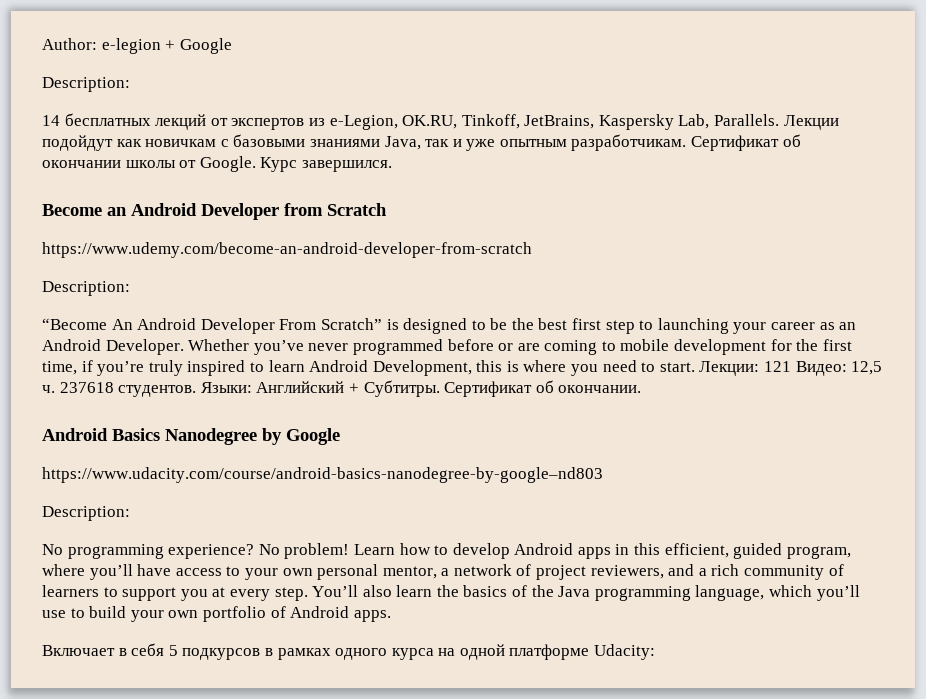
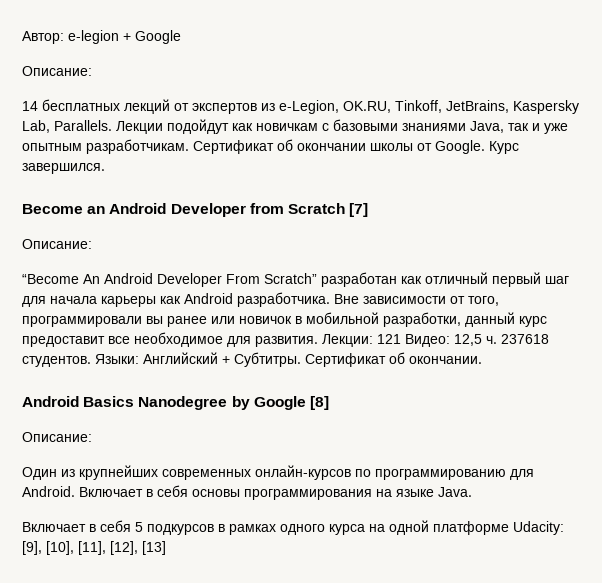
- Author: e-legion + Google
- Description:
+ Автор: e-legion + Google
+ Описание:
- Become an Android Developer from Scratch
- https://www.udemy.com/become-an-android-developer-from-scratch
- Description:
+ Become an Android Developer from Scratch [7]
+ Описание:
- “Become An Android Developer From Scratch” is designed to be the best first step to launching your career as an Android Developer. Whether you’ve never programmed before or are coming to mobile development for the first time, if you’re truly inspired to learn Android Development, this is where you need to start.
+ “Become An Android Developer From Scratch” разработан как отличный первый шаг для начала карьеры как Android разработчика. Вне зависимости от того, программировали вы ранее или новичок в мобильной разработки, данный курс предоставит все необходимое для развития.
- Android Basics Nanodegree by Google
- https://www.udacity.com/course/android-basics-nanodegree-by-google–nd803
- Description:
- No programming experience? No problem! Learn how to develop Android apps in this efficient, guided program, where you’ll have access to your own personal mentor, a network of project reviewers, and a rich community of learners to support you at every step. You’ll also learn the basics of the Java programming language, which you’ll use to build your own portfolio of Android apps.
+ Android Basics Nanodegree by Google [8]
+ Описание:
+ Один из крупнейших современных онлайн-курсов по программированию для Android. Включает в себя основы программирования на языке Java.
- Включает в себя 5 подкурсов в рамках одного курса на одной платформе Udacity:
+ Включает в себя 5 подкурсов в рамках одного курса на одной платформе Udacity: [9], [10], [11], [12], [13]

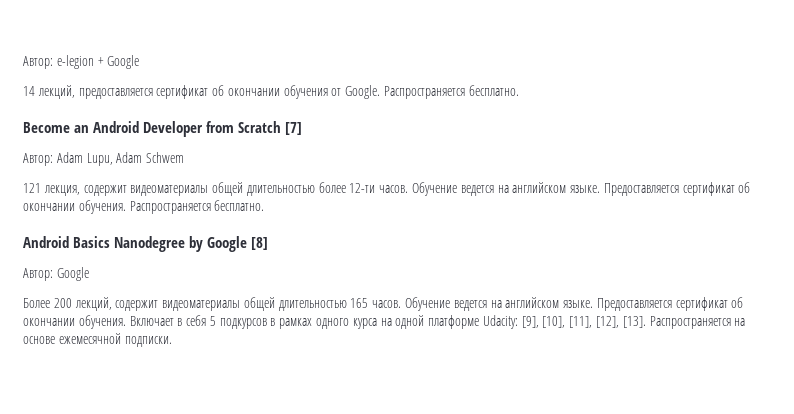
  Автор: e-legion + Google
- Описание:
- 14 бесплатных лекций от экспертов из e-Legion, OK.RU, Tinkoff, JetBrains, Kaspersky Lab, Parallels. Лекции подойдут как новичкам с базовыми знаниями Java, так и уже опытным разработчикам. Сертификат об окончании школы от Google. Курс завершился.
+ 14 лекций, предоставляется сертификат об окончании обучения от Google. Распространяется бесплатно.
  Become an Android Developer from Scratch [7]
- Описание:
- “Become An Android Developer From Scratch” разработан как отличный первый шаг для начала карьеры как Android разработчика. Вне зависимости от того, программировали вы ранее или новичок в мобильной разработки, данный курс предоставит все необходимое для развития. Лекции: 121 Видео: 12,5 ч. 237618 студентов. Языки: Английский + Субтитры. Сертификат об окончании.
+ Автор: Adam Lupu, Adam Schwem
+ 121 лекция, содержит видеоматериалы общей длительностью более 12-ти часов. Обучение ведется на английском языке. Предоставляется сертификат об окончании обучения. Распространяется бесплатно.
  Android Basics Nanodegree by Google [8]
- Описание:
- Один из крупнейших современных онлайн-курсов по программированию для Android. Включает в себя основы программирования на языке Java.
- Включает в себя 5 подкурсов в рамках одного курса на одной платформе Udacity: [9], [10], [11], [12], [13]
+ Автор: Google
+ Более 200 лекций, содержит видеоматериалы общей длительностью 165 часов. Обучение ведется на английском языке. Предоставляется сертификат об окончании обучения. Включает в себя 5 подкурсов в рамках одного курса на одной платформе Udacity: [9], [10], [11], [12], [13]. Распространяется на основе ежемесячной подписки.

